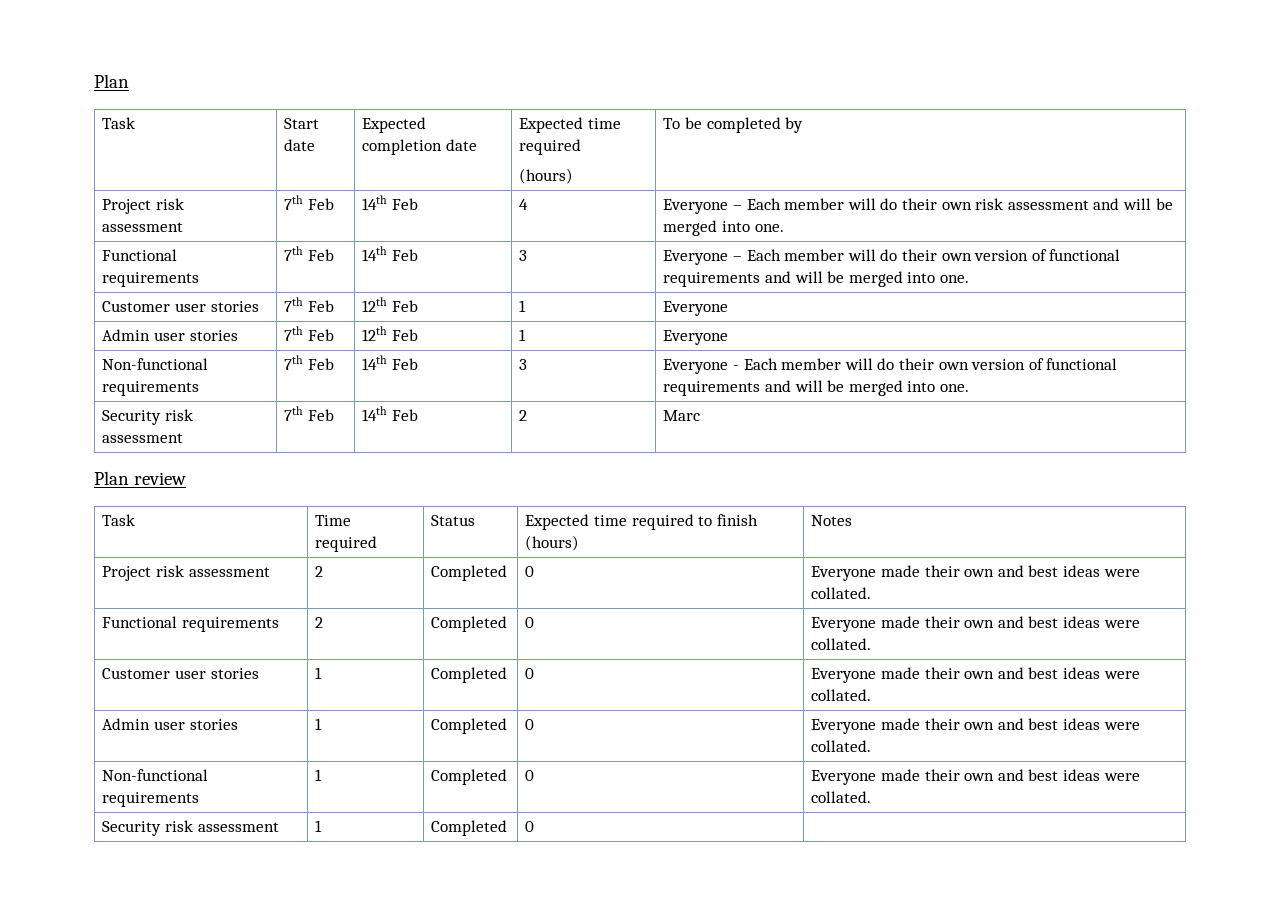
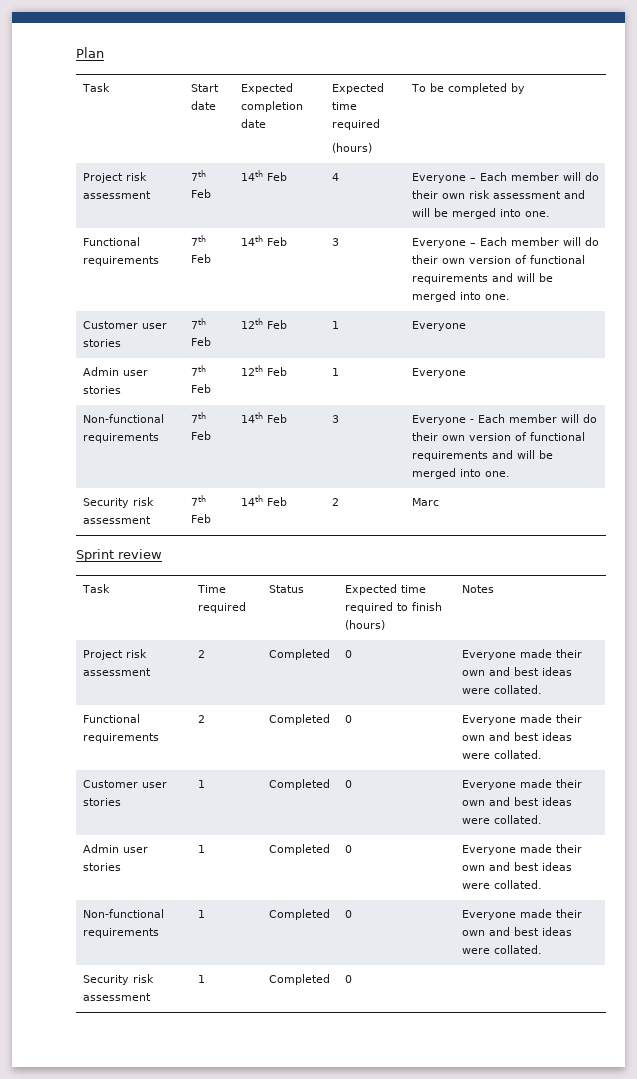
- Plan review
+ Sprint review

